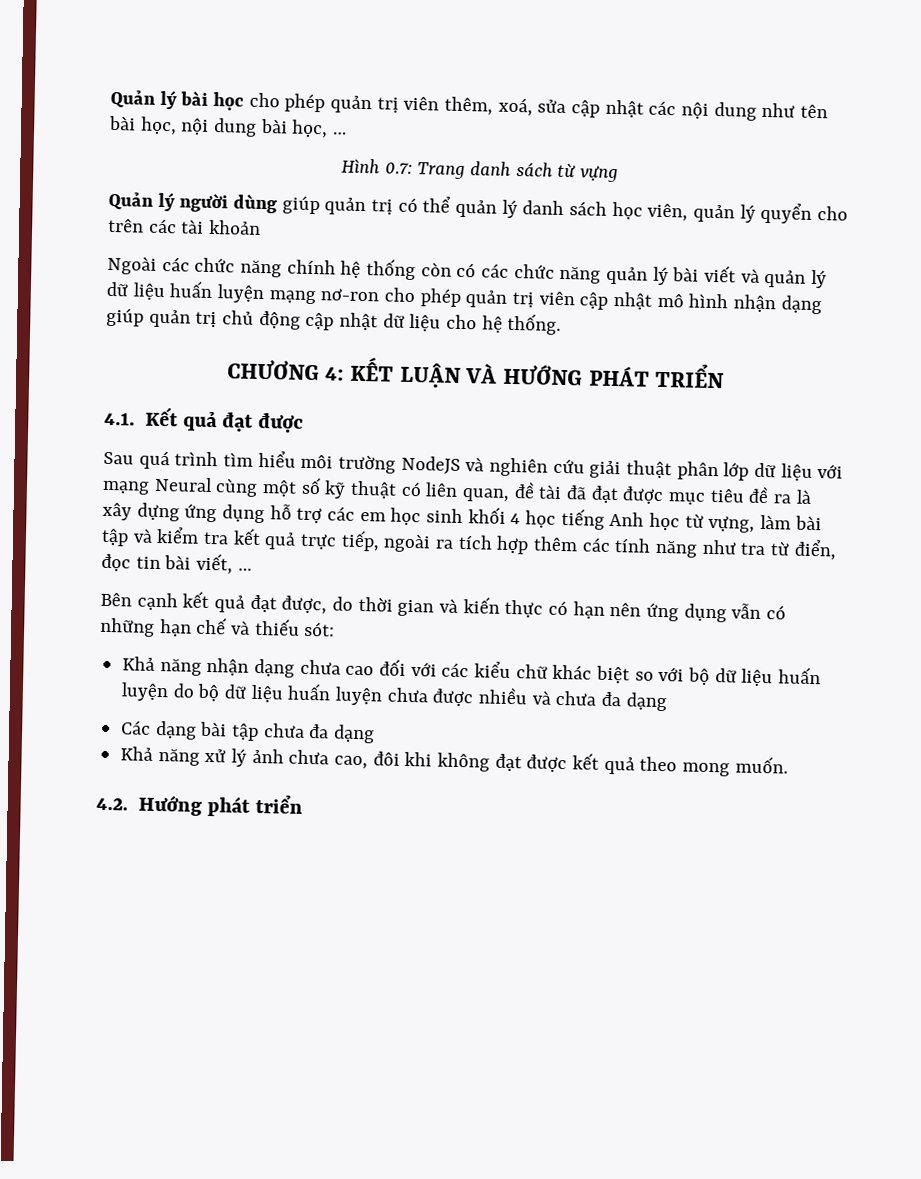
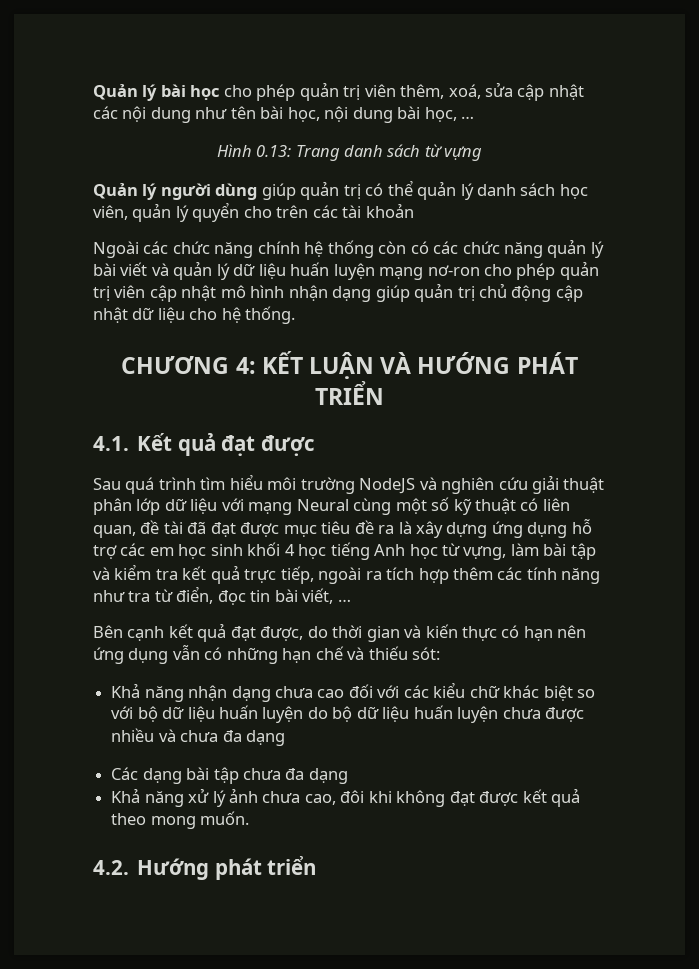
- Hình 0.7: Trang danh sách từ vựng
+ Hình 0.13: Trang danh sách từ vựng

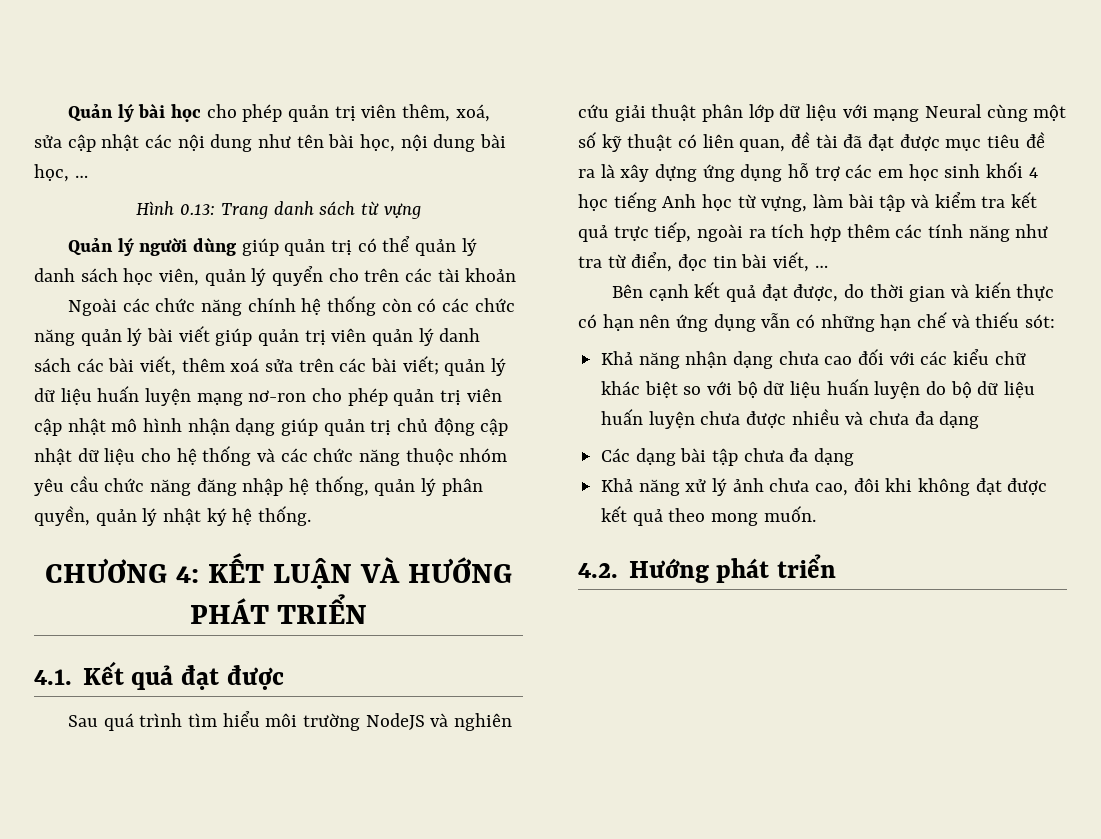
- Ngoài các chức năng chính hệ thống còn có các chức năng quản lý bài viết và quản lý dữ liệu huấn luyện mạng nơ-ron cho phép quản trị viên cập nhật mô hình nhận dạng giúp quản trị chủ động cập nhật dữ liệu cho hệ thống.
+ Ngoài các chức năng chính hệ thống còn có các chức năng quản lý bài viết giúp quản trị viên quản lý danh sách các bài viết, thêm xoá sửa trên các bài viết; quản lý dữ liệu huấn luyện mạng nơ-ron cho phép quản trị viên cập nhật mô hình nhận dạng giúp quản trị chủ động cập nhật dữ liệu cho hệ thống và các chức năng thuộc nhóm yêu cầu chức năng đăng nhập hệ thống, quản lý phân quyền, quản lý nhật ký hệ thống.

